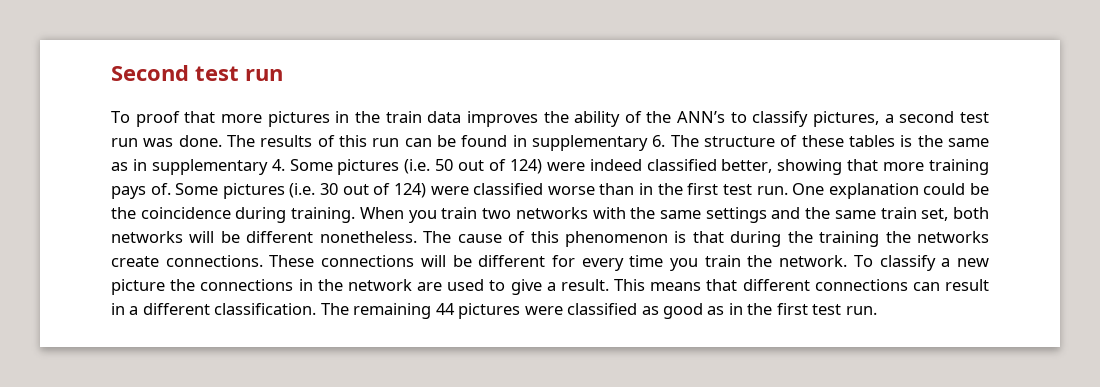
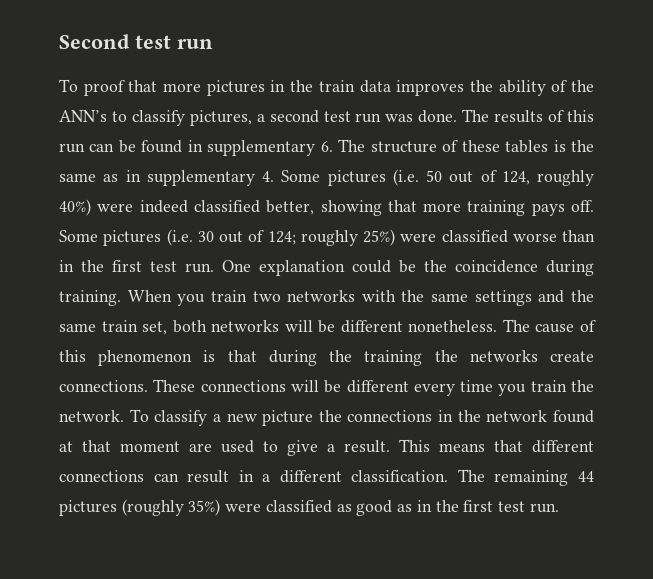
- The results of this run can be found in supplementary 6. The structure of these tables is the same as in supplementary 4. Some pictures (i.e. 50 out of 124) were indeed classified better, showing that more training pays of.
+ The results of this run can be found in supplementary 6. The structure of these tables is the same as in supplementary 4. Some pictures (i.e. 50 out of 124, roughly 40%) were indeed classified better, showing that more training pays off.
- Some pictures (i.e. 30 out of 124) were classified worse than in the first test run.
+ Some pictures (i.e. 30 out of 124; roughly 25%) were classified worse than in the first test run.
- These connections will be different for every time you train the network.
+ These connections will be different every time you train the network.
- To classify a new picture the connections in the network are used to give a result.
+ To classify a new picture the connections in the network found at that moment are used to give a result.
- The remaining 44 pictures were classified as good as in the first test run.
+ The remaining 44 pictures (roughly 35%) were classified as good as in the first test run.

